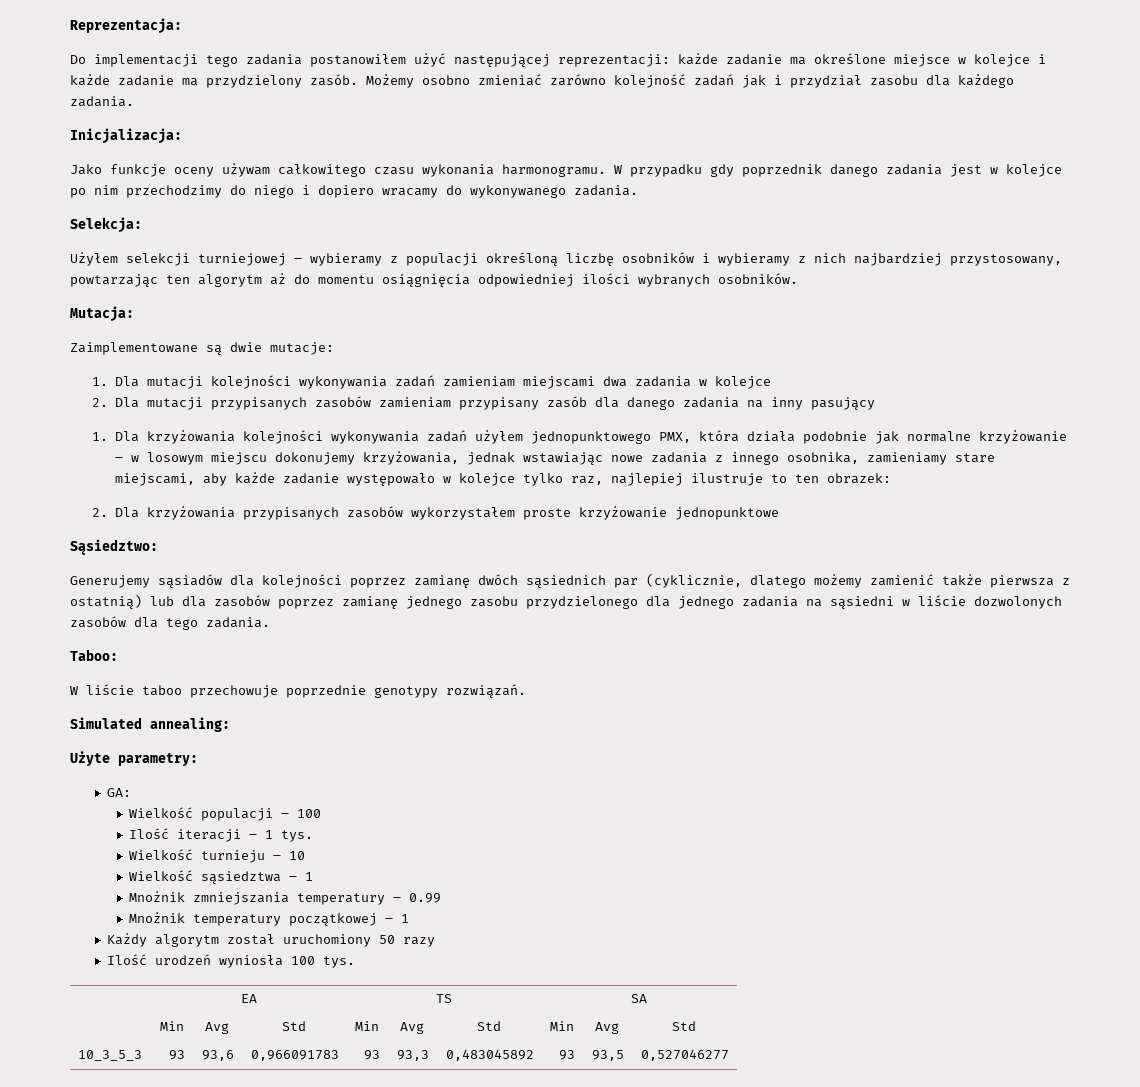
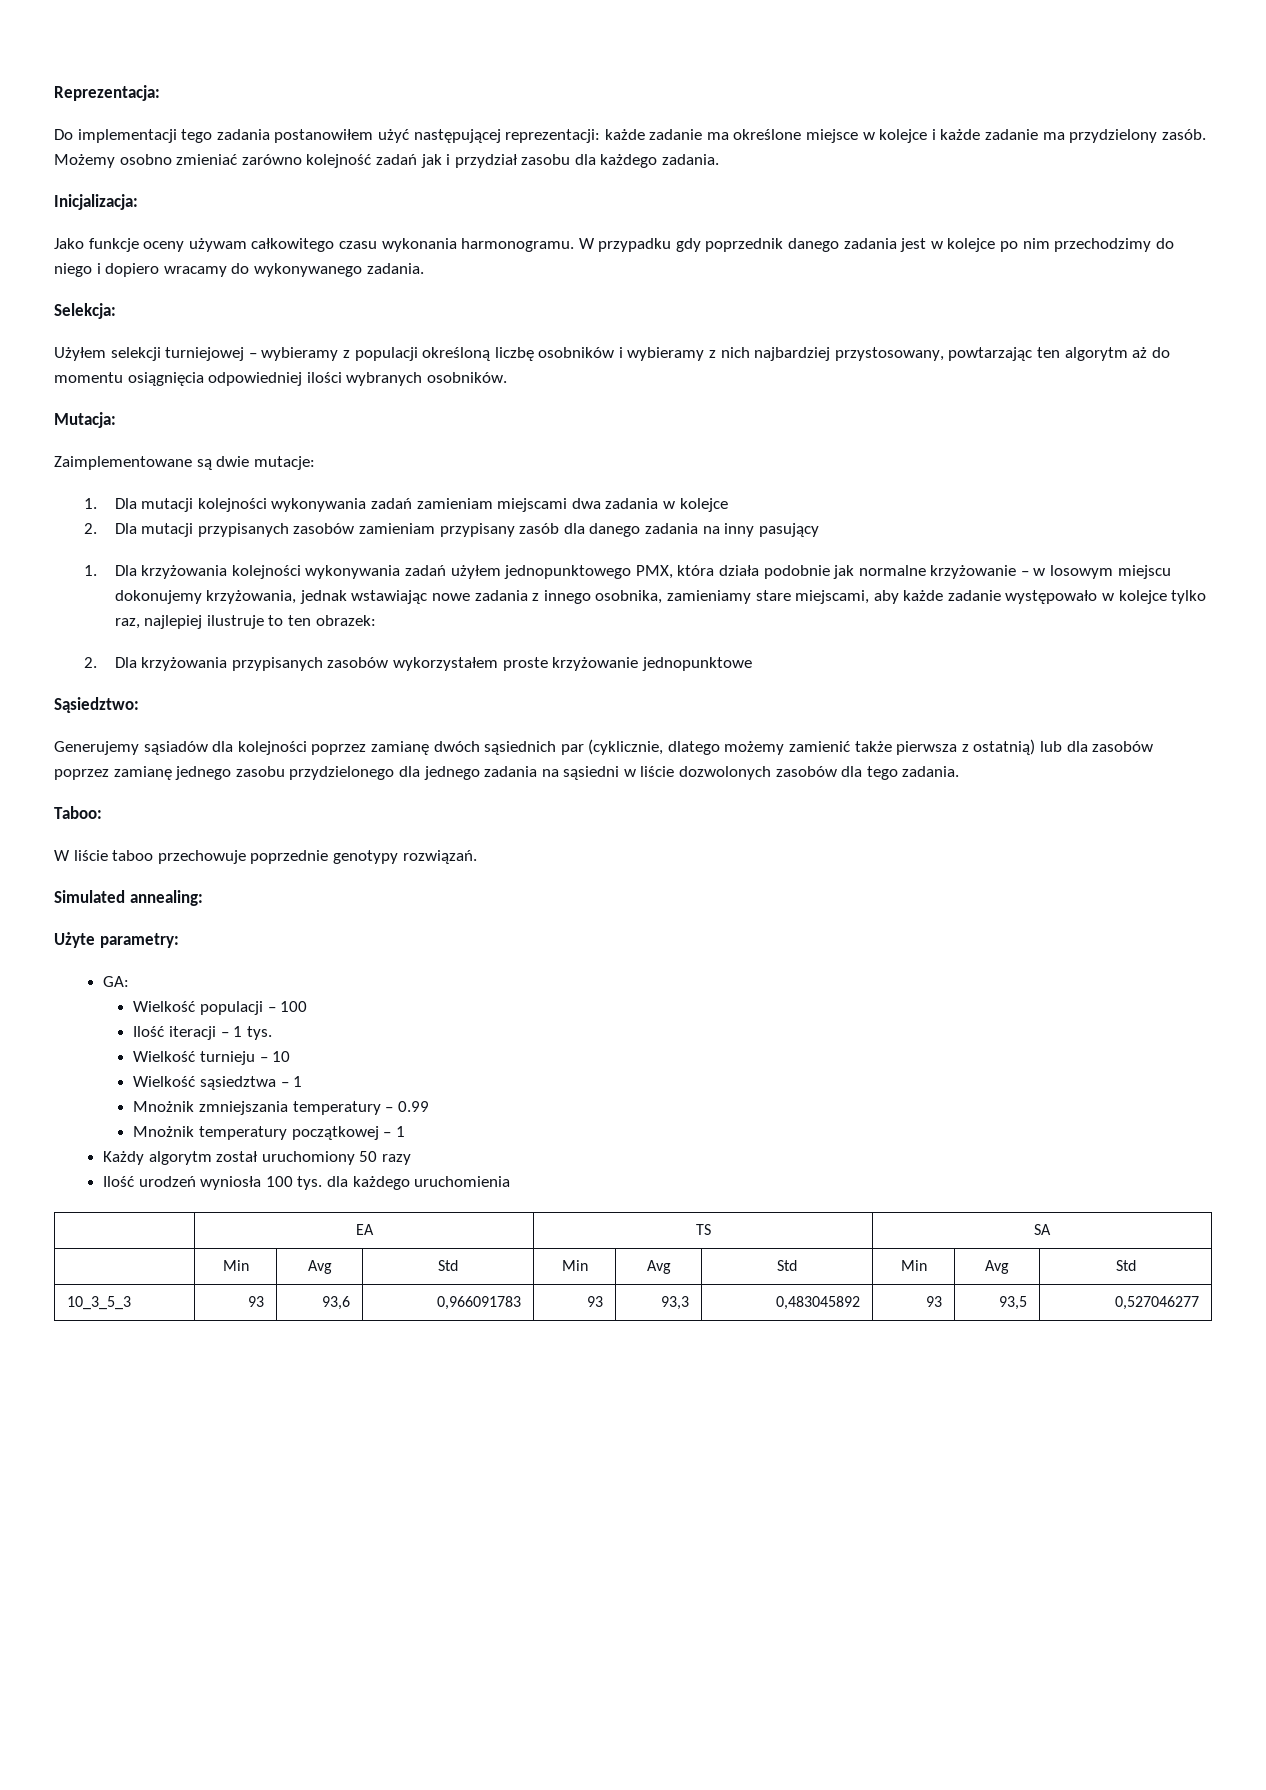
- Ilość urodzeń wyniosła 100 tys.
+ Ilość urodzeń wyniosła 100 tys. dla każdego uruchomienia

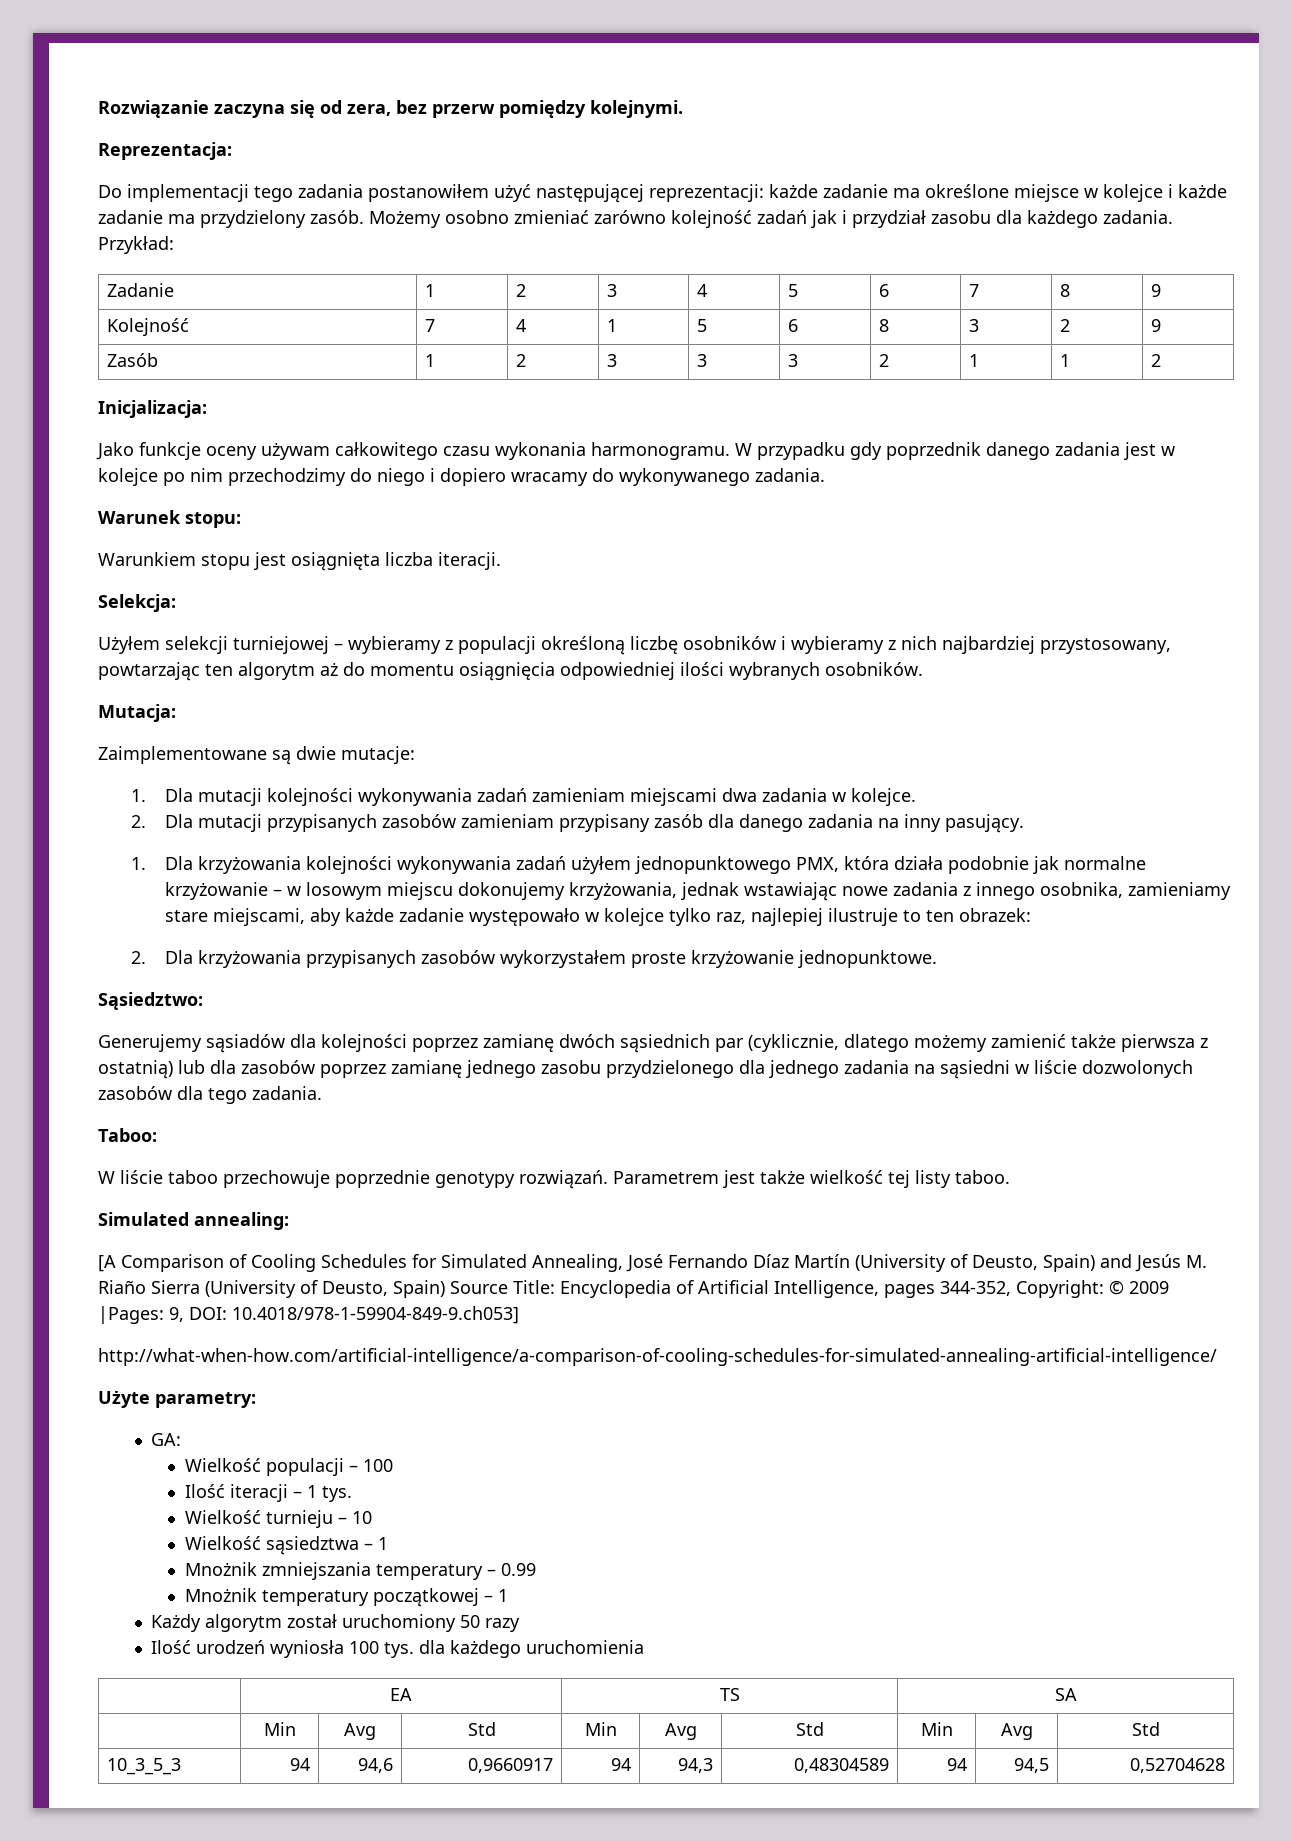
+ Rozwiązanie zaczyna się od zera, bez przerw pomiędzy kolejnymi.
+ Przykład:
+ Zadanie | 1 | 2 | 3 | 4 | 5 | 6 | 7 | 8 | 9
+ Kolejność | 7 | 4 | 1 | 5 | 6 | 8 | 3 | 2 | 9
+ Zasób | 1 | 2 | 3 | 3 | 3 | 2 | 1 | 1 | 2
+ Warunek stopu:
+ Warunkiem stopu jest osiągnięta liczba iteracji.
- 1. Dla mutacji kolejności wykonywania zadań zamieniam miejscami dwa zadania w kolejce
+ 1. Dla mutacji kolejności wykonywania zadań zamieniam miejscami dwa zadania w kolejce.
- 2. Dla mutacji przypisanych zasobów zamieniam przypisany zasób dla danego zadania na inny pasujący
+ 2. Dla mutacji przypisanych zasobów zamieniam przypisany zasób dla danego zadania na inny pasujący.
- 2. Dla krzyżowania przypisanych zasobów wykorzystałem proste krzyżowanie jednopunktowe
+ 2. Dla krzyżowania przypisanych zasobów wykorzystałem proste krzyżowanie jednopunktowe.
- W liście taboo przechowuje poprzednie genotypy rozwiązań.
+ W liście taboo przechowuje poprzednie genotypy rozwiązań. Parametrem jest także wielkość tej listy taboo.
  Simulated annealing:
+ [A Comparison of Cooling Schedules for Simulated Annealing, José Fernando Díaz Martín (University of Deusto, Spain) and Jesús M. Riaño Sierra (University of Deusto, Spain) Source Title: Encyclopedia of Artificial Intelligence, pages 344-352, Copyright: © 2009 |Pages: 9, DOI: 10.4018/978-1-59904-849-9.ch053]
+ http://what-when-how.com/artificial-intelligence/a-comparison-of-cooling-schedules-for-simulated-annealing-artificial-intelligence/
- 10_3_5_3 | 93 | 93,6 | 0,966091783 | 93 | 93,3 | 0,483045892 | 93 | 93,5 | 0,527046277
+ 10_3_5_3 | 94 | 94,6 | 0,9660917 | 94 | 94,3 | 0,48304589 | 94 | 94,5 | 0,52704628

